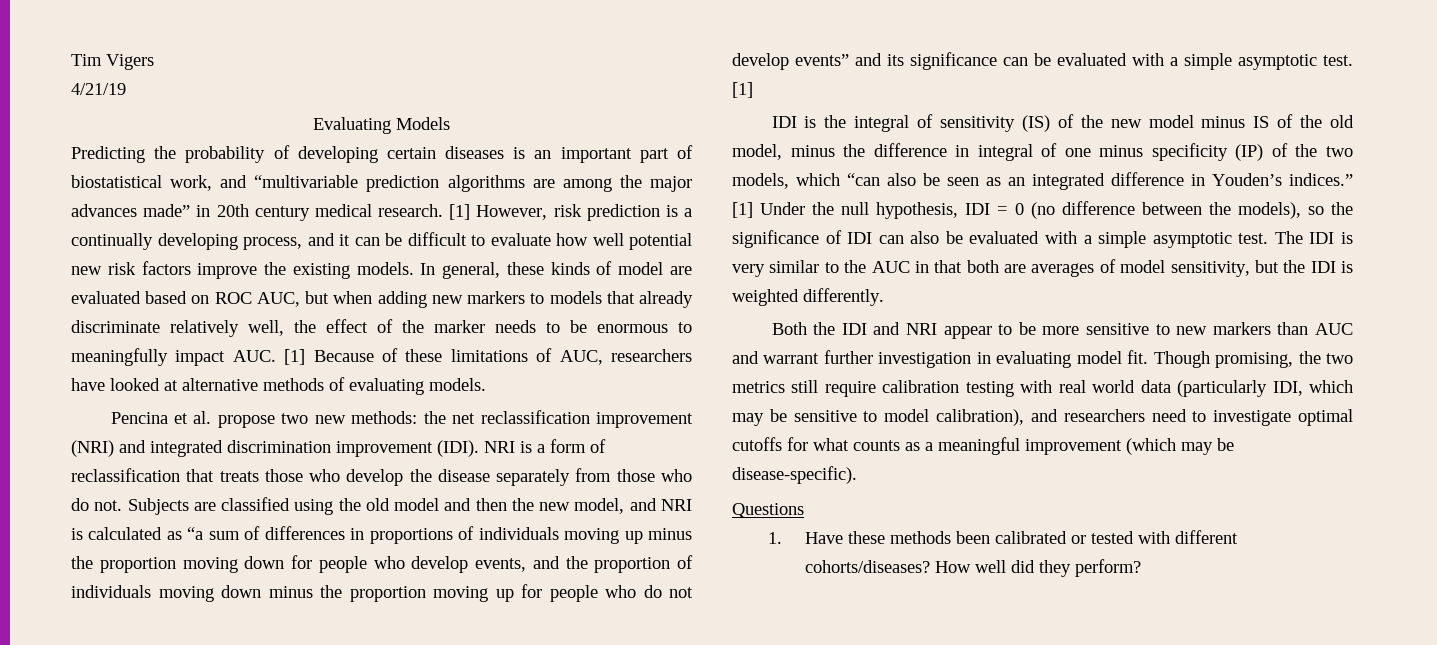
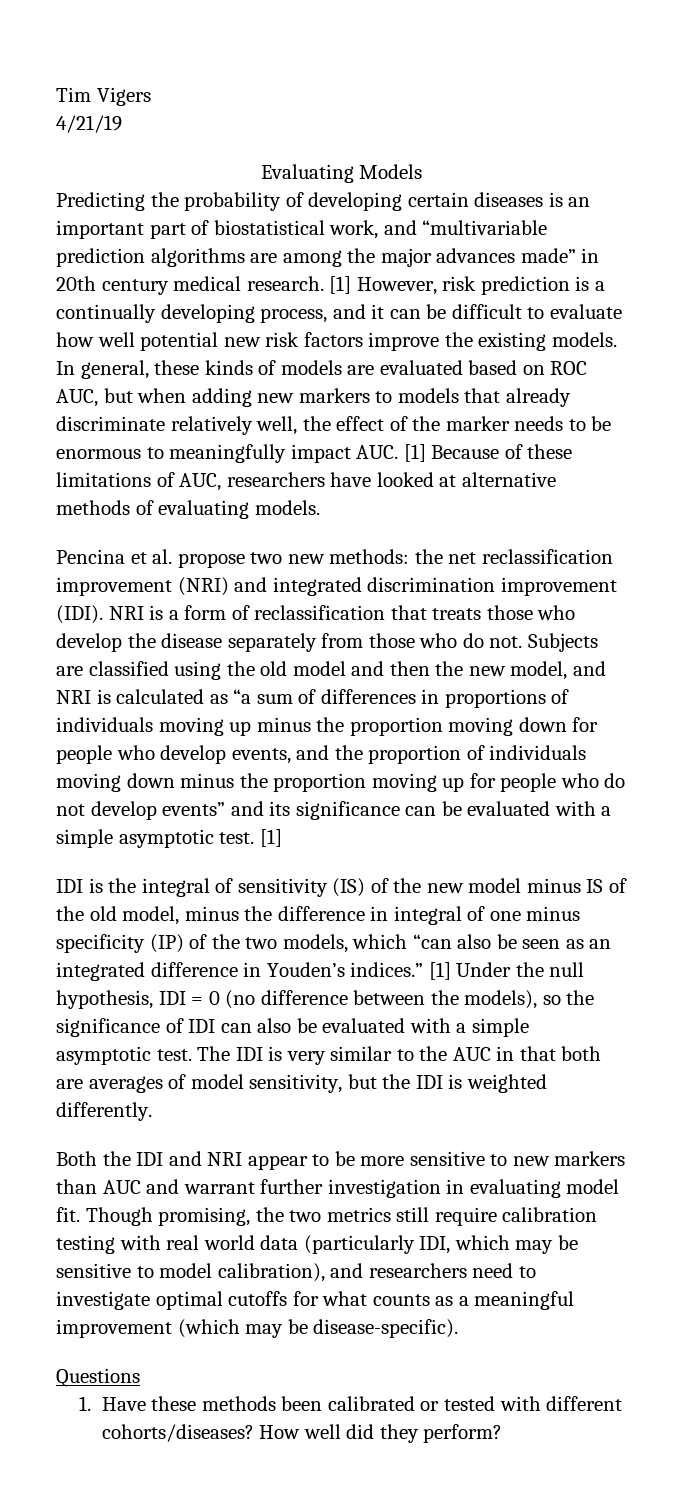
- In general, these kinds of model are evaluated based on ROC AUC, but when adding new markers to models that already discriminate relatively well, the effect of the marker needs to be enormous to meaningfully impact AUC. [1] Because of these limitations of AUC, researchers have looked at alternative methods of evaluating models.
+ In general, these kinds of models are evaluated based on ROC AUC, but when adding new markers to models that already discriminate relatively well, the effect of the marker needs to be enormous to meaningfully impact AUC. [1] Because of these limitations of AUC, researchers have looked at alternative methods of evaluating models.

